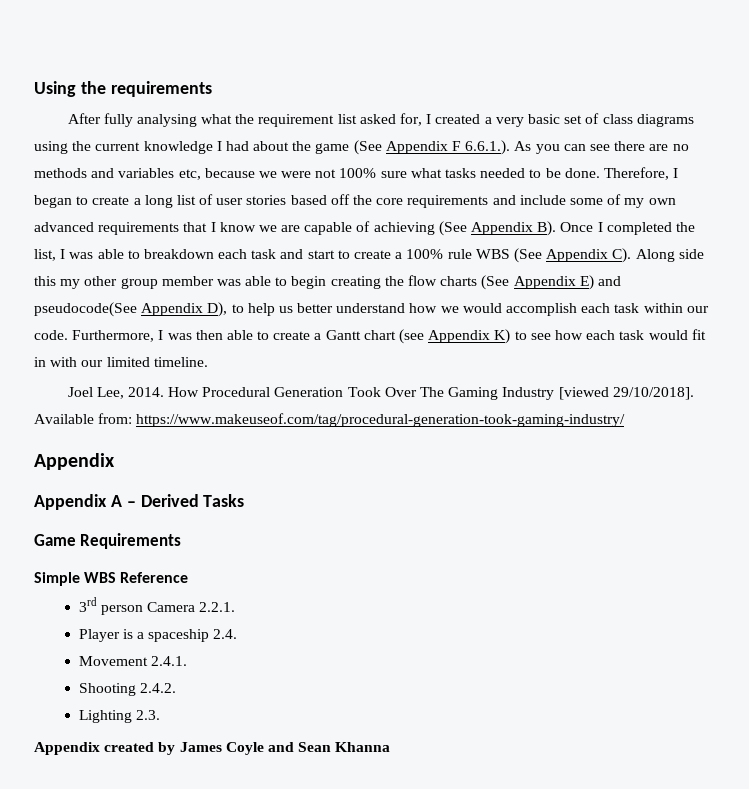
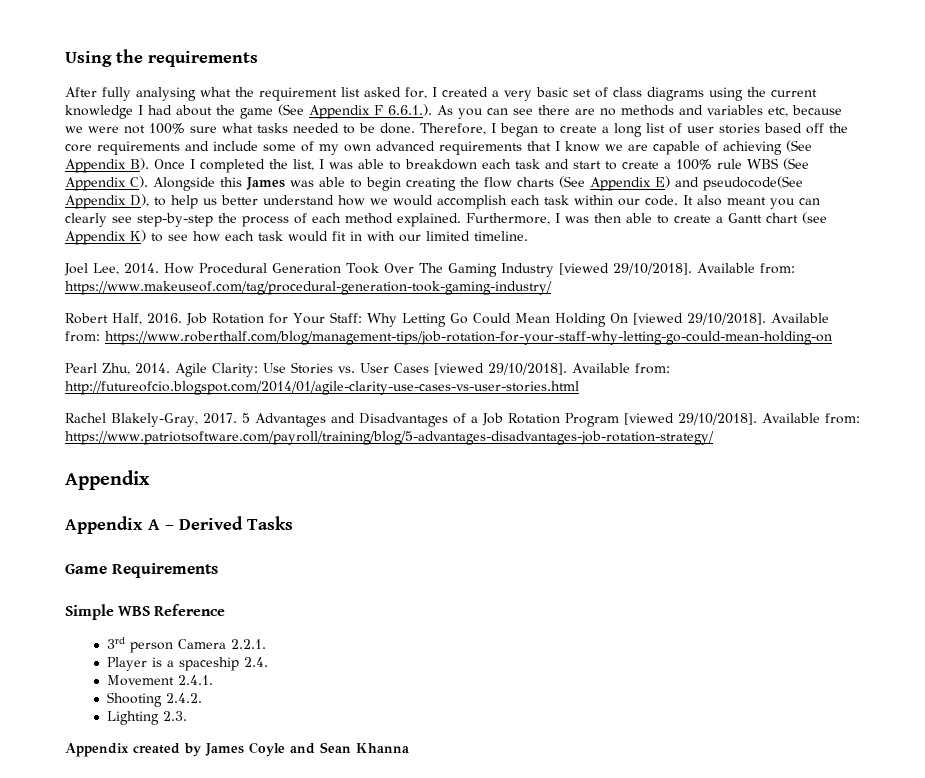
- Therefore, I began to create a long list of user stories based off the core requirements and include some of my own advanced requirements that I know we are capable of achieving (See Appendix B). Once I completed the list, I was able to breakdown each task and start to create a 100% rule WBS (See Appendix C). Along side this my other group member was able to begin creating the flow charts (See Appendix E) and pseudocode(See Appendix D), to help us better understand how we would accomplish each task within our code.
+ Therefore, I began to create a long list of user stories based off the core requirements and include some of my own advanced requirements that I know we are capable of achieving (See Appendix B). Once I completed the list, I was able to breakdown each task and start to create a 100% rule WBS (See Appendix C). Alongside this James was able to begin creating the flow charts (See Appendix E) and pseudocode(See Appendix D), to help us better understand how we would accomplish each task within our code.
+ It also meant you can clearly see step-by-step the process of each method explained.
+ Robert Half, 2016. Job Rotation for Your Staff: Why Letting Go Could Mean Holding On [viewed 29/10/2018]. Available from: https://www.roberthalf.com/blog/management-tips/job-rotation-for-your-staff-why-letting-go-could-mean-holding-on
+ Pearl Zhu, 2014. Agile Clarity: Use Stories vs. User Cases [viewed 29/10/2018]. Available from: http://futureofcio.blogspot.com/2014/01/agile-clarity-use-cases-vs-user-stories.html
+ Rachel Blakely-Gray, 2017. 5 Advantages and Disadvantages of a Job Rotation Program [viewed 29/10/2018]. Available from: https://www.patriotsoftware.com/payroll/training/blog/5-advantages-disadvantages-job-rotation-strategy/

